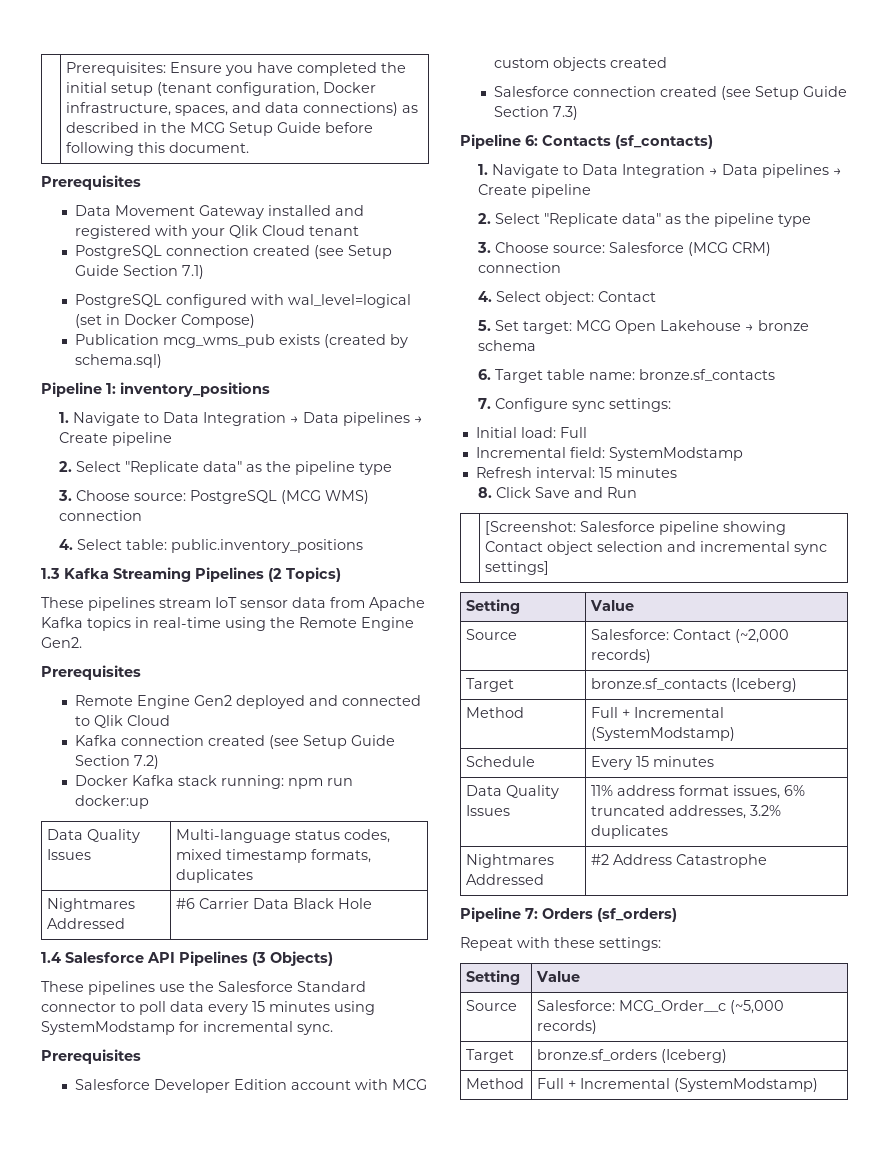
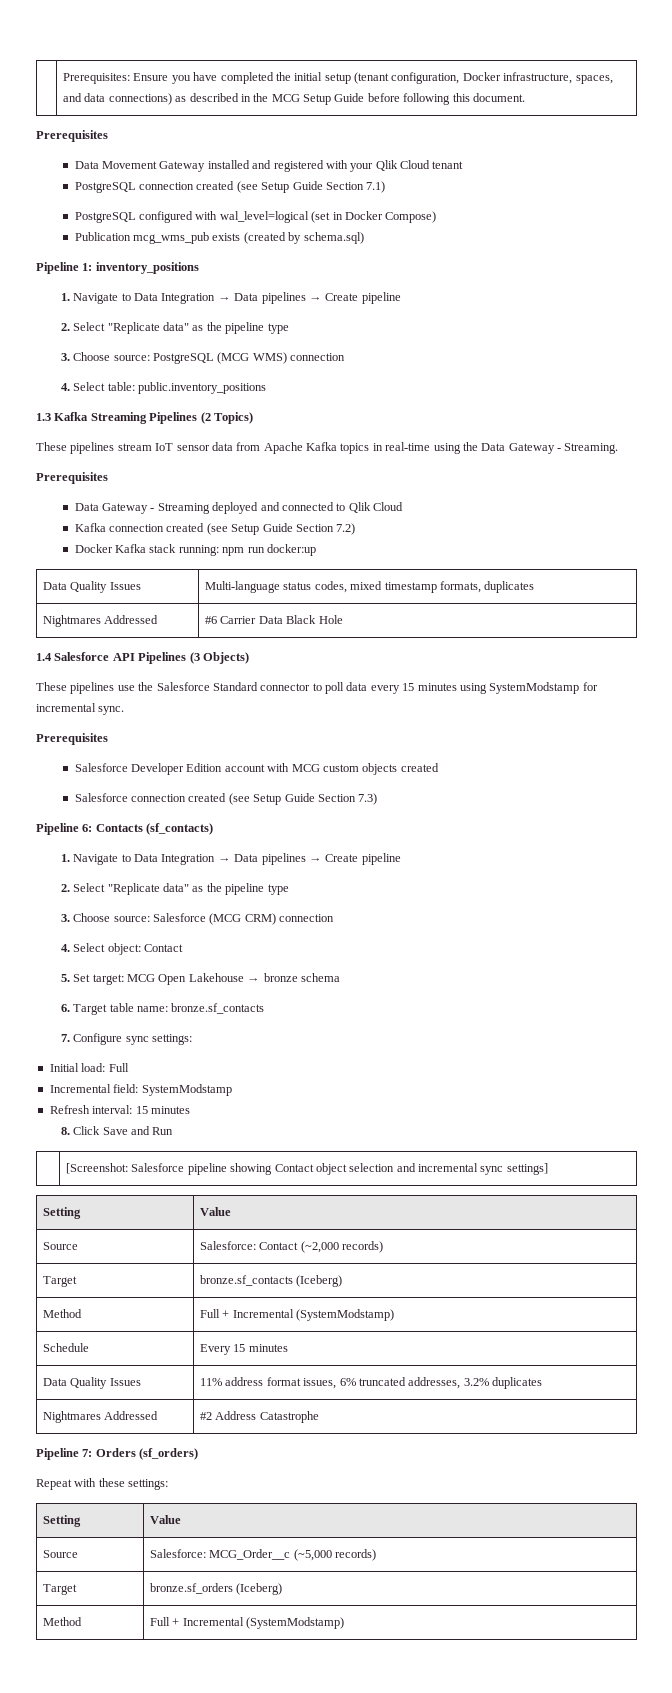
- These pipelines stream IoT sensor data from Apache Kafka topics in real-time using the Remote Engine Gen2.
+ These pipelines stream IoT sensor data from Apache Kafka topics in real-time using the Data Gateway - Streaming.
  Prerequisites
- Remote Engine Gen2 deployed and connected to Qlik Cloud
+ Data Gateway - Streaming deployed and connected to Qlik Cloud

